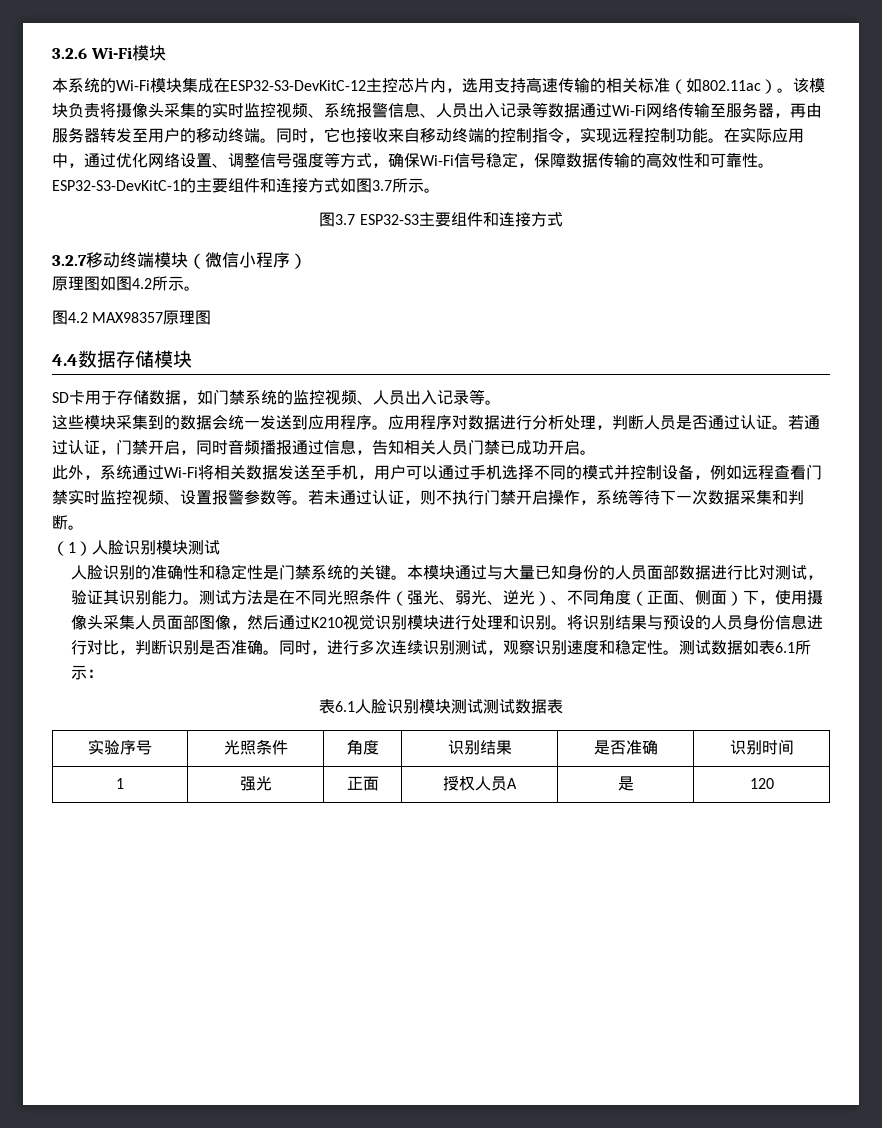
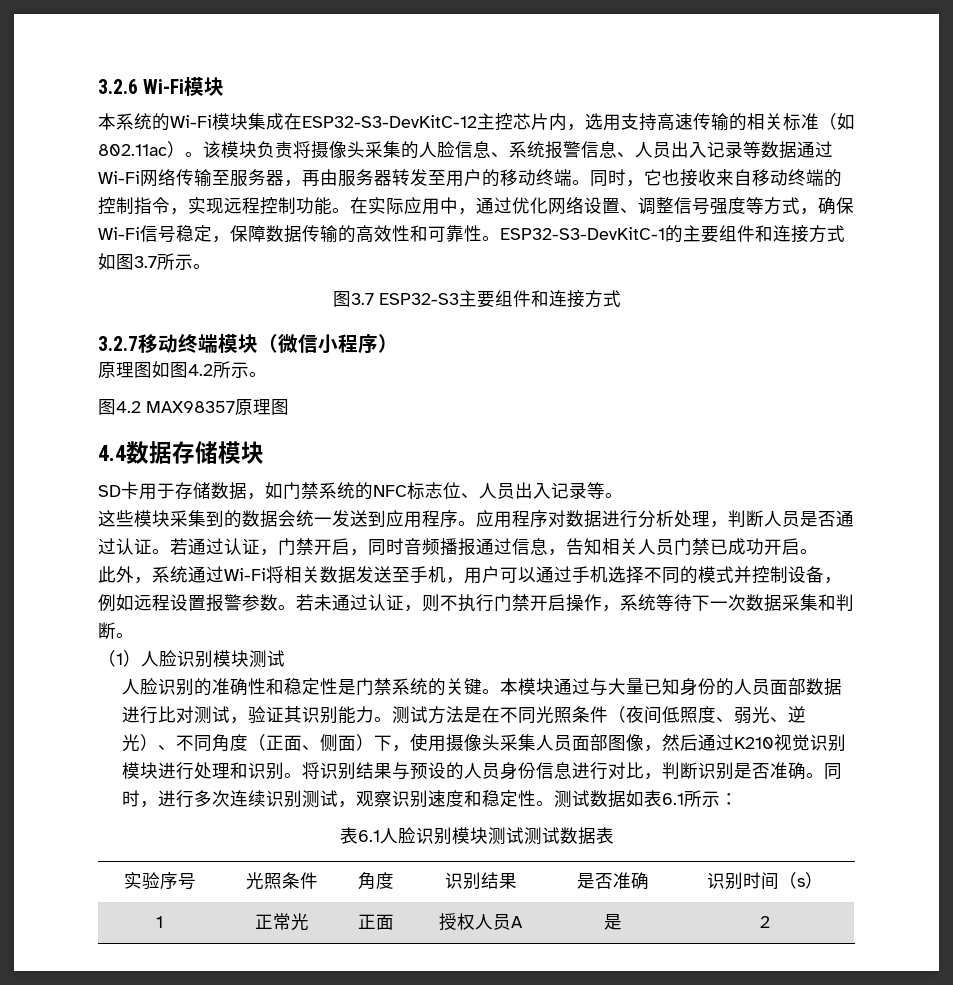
- 该模块负责将摄像头采集的实时监控视频、系统报警信息、人员出入记录等数据通过Wi-Fi网络传输至服务器，再由服务器转发至用户的移动终端。
+ 该模块负责将摄像头采集的人脸信息、系统报警信息、人员出入记录等数据通过Wi-Fi网络传输至服务器，再由服务器转发至用户的移动终端。
- SD卡用于存储数据，如门禁系统的监控视频、人员出入记录等。
+ SD卡用于存储数据，如门禁系统的NFC标志位、人员出入记录等。
- 此外，系统通过Wi-Fi将相关数据发送至手机，用户可以通过手机选择不同的模式并控制设备，例如远程查看门禁实时监控视频、设置报警参数等。
+ 此外，系统通过Wi-Fi将相关数据发送至手机，用户可以通过手机选择不同的模式并控制设备，例如远程设置报警参数。
- 测试方法是在不同光照条件（强光、弱光、逆光）、不同角度（正面、侧面）下，使用摄像头采集人员面部图像，然后通过K210视觉识别模块进行处理和识别。
+ 测试方法是在不同光照条件（夜间低照度、弱光、逆光）、不同角度（正面、侧面）下，使用摄像头采集人员面部图像，然后通过K210视觉识别模块进行处理和识别。
- 实验序号 | 光照条件 | 角度 | 识别结果 | 是否准确 | 识别时间
+ 实验序号 | 光照条件 | 角度 | 识别结果 | 是否准确 | 识别时间（s）
- 1 | 强光 | 正面 | 授权人员A | 是 | 120
+ 1 | 正常光 | 正面 | 授权人员A | 是 | 2

